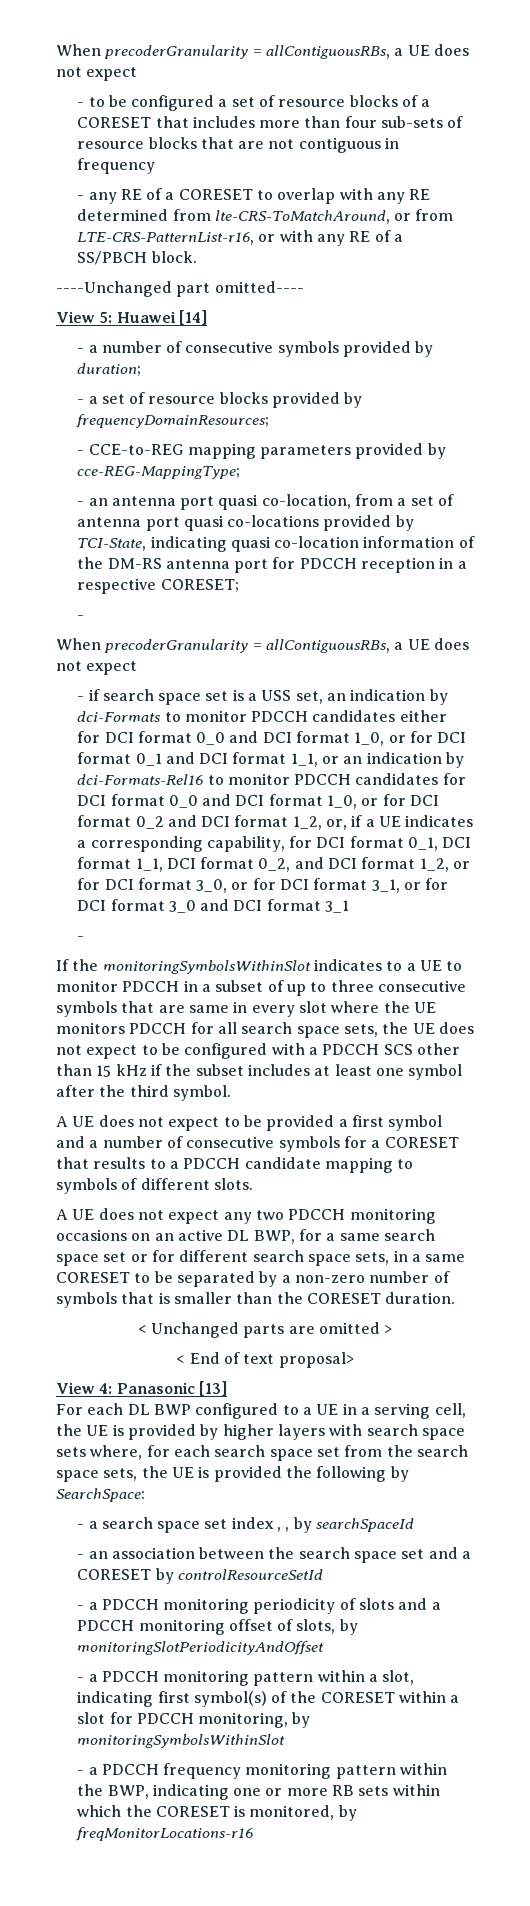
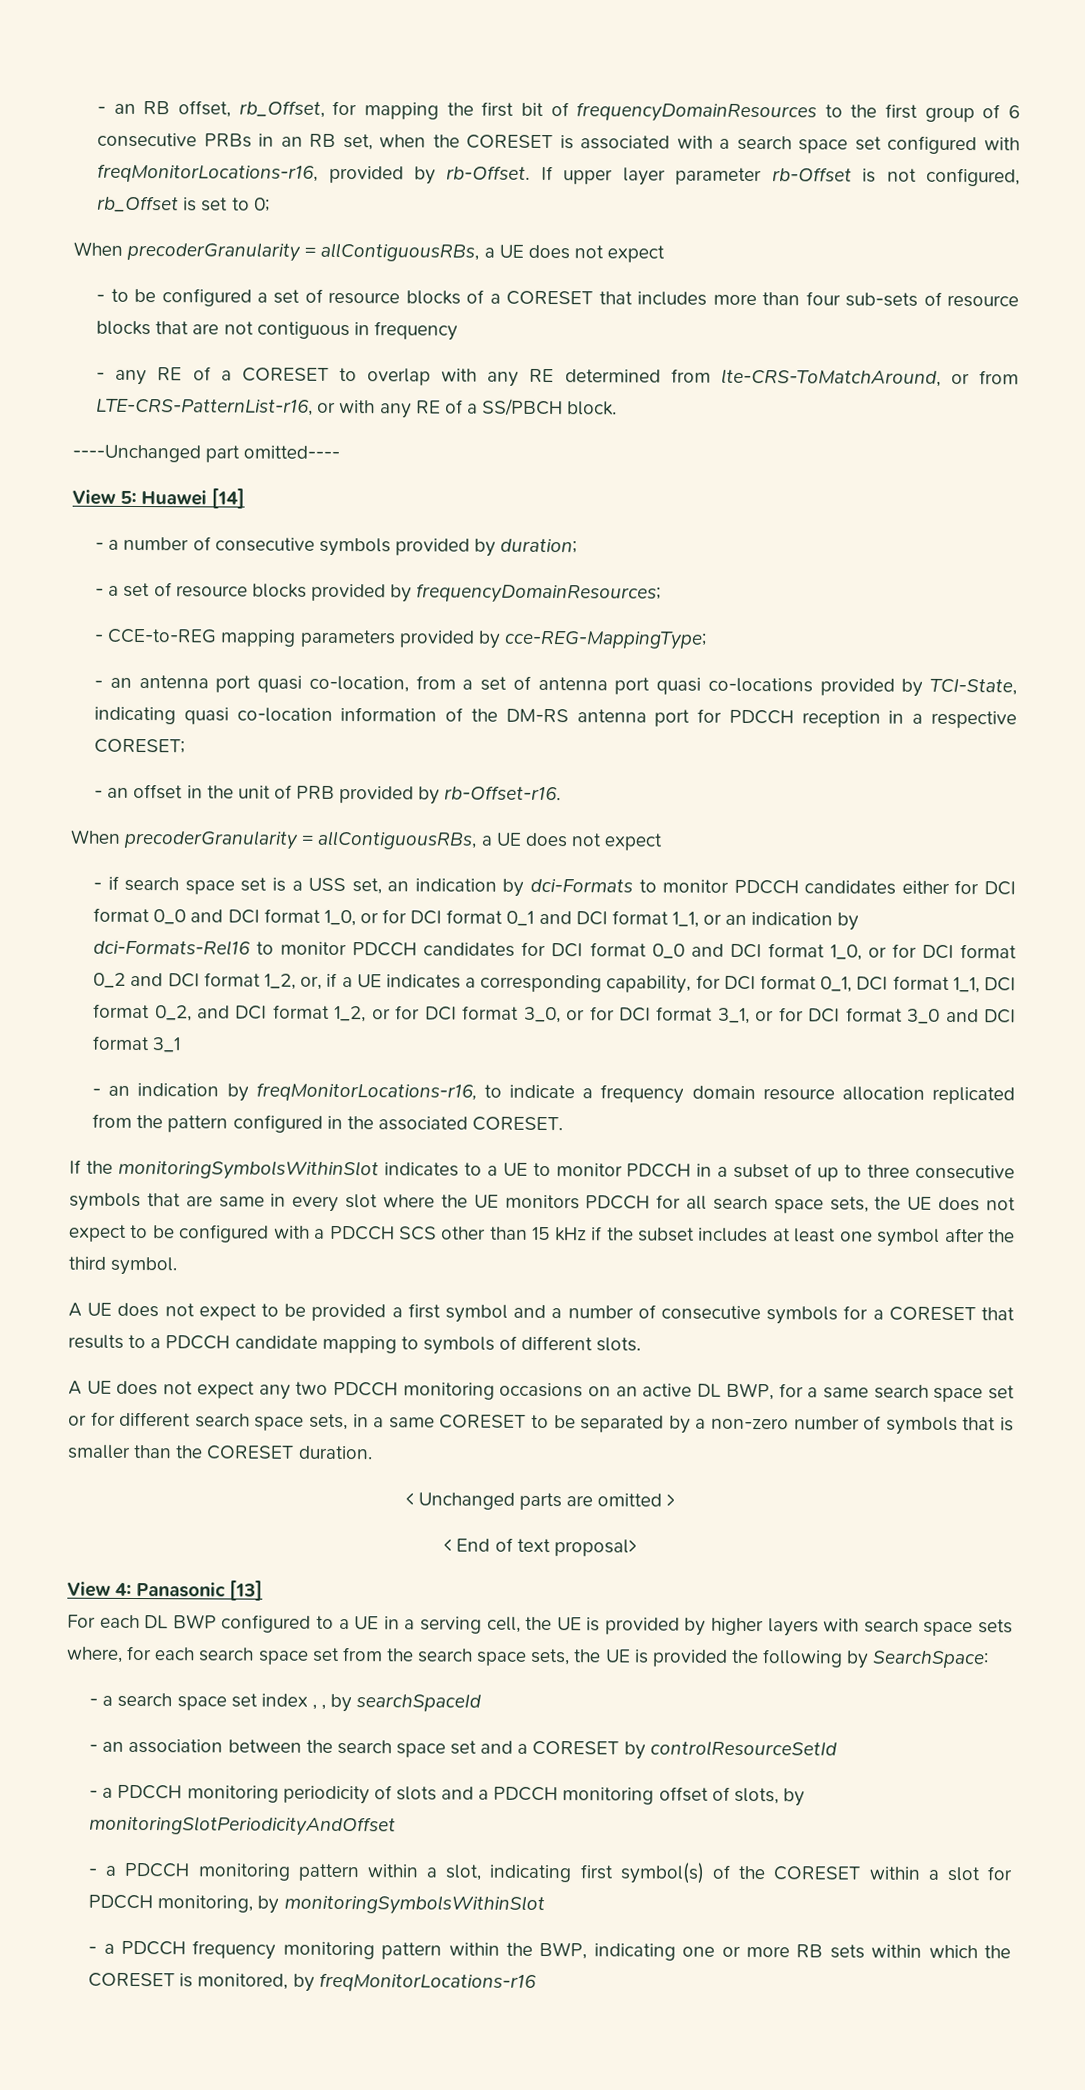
+ - an RB offset, rb_Offset, for mapping the first bit of frequencyDomainResources to the first group of 6 consecutive PRBs in an RB set, when the CORESET is associated with a search space set configured with freqMonitorLocations-r16, provided by rb-Offset. If upper layer parameter rb-Offset is not configured, rb_Offset is set to 0;
  - an antenna port quasi co-location, from a set of antenna port quasi co-locations provided by TCI-State, indicating quasi co-location information of the DM-RS antenna port for PDCCH reception in a respective CORESET;
- -
+ - an offset in the unit of PRB provided by rb-Offset-r16.
  - if search space set is a USS set, an indication by dci-Formats to monitor PDCCH candidates either for DCI format 0_0 and DCI format 1_0, or for DCI format 0_1 and DCI format 1_1, or an indication by dci-Formats-Rel16 to monitor PDCCH candidates for DCI format 0_0 and DCI format 1_0, or for DCI format 0_2 and DCI format 1_2, or, if a UE indicates a corresponding capability, for DCI format 0_1, DCI format 1_1, DCI format 0_2, and DCI format 1_2, or for DCI format 3_0, or for DCI format 3_1, or for DCI format 3_0 and DCI format 3_1
- -
+ - an indication by freqMonitorLocations-r16, to indicate a frequency domain resource allocation replicated from the pattern configured in the associated CORESET.

